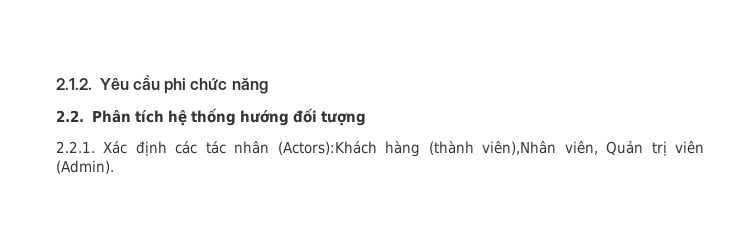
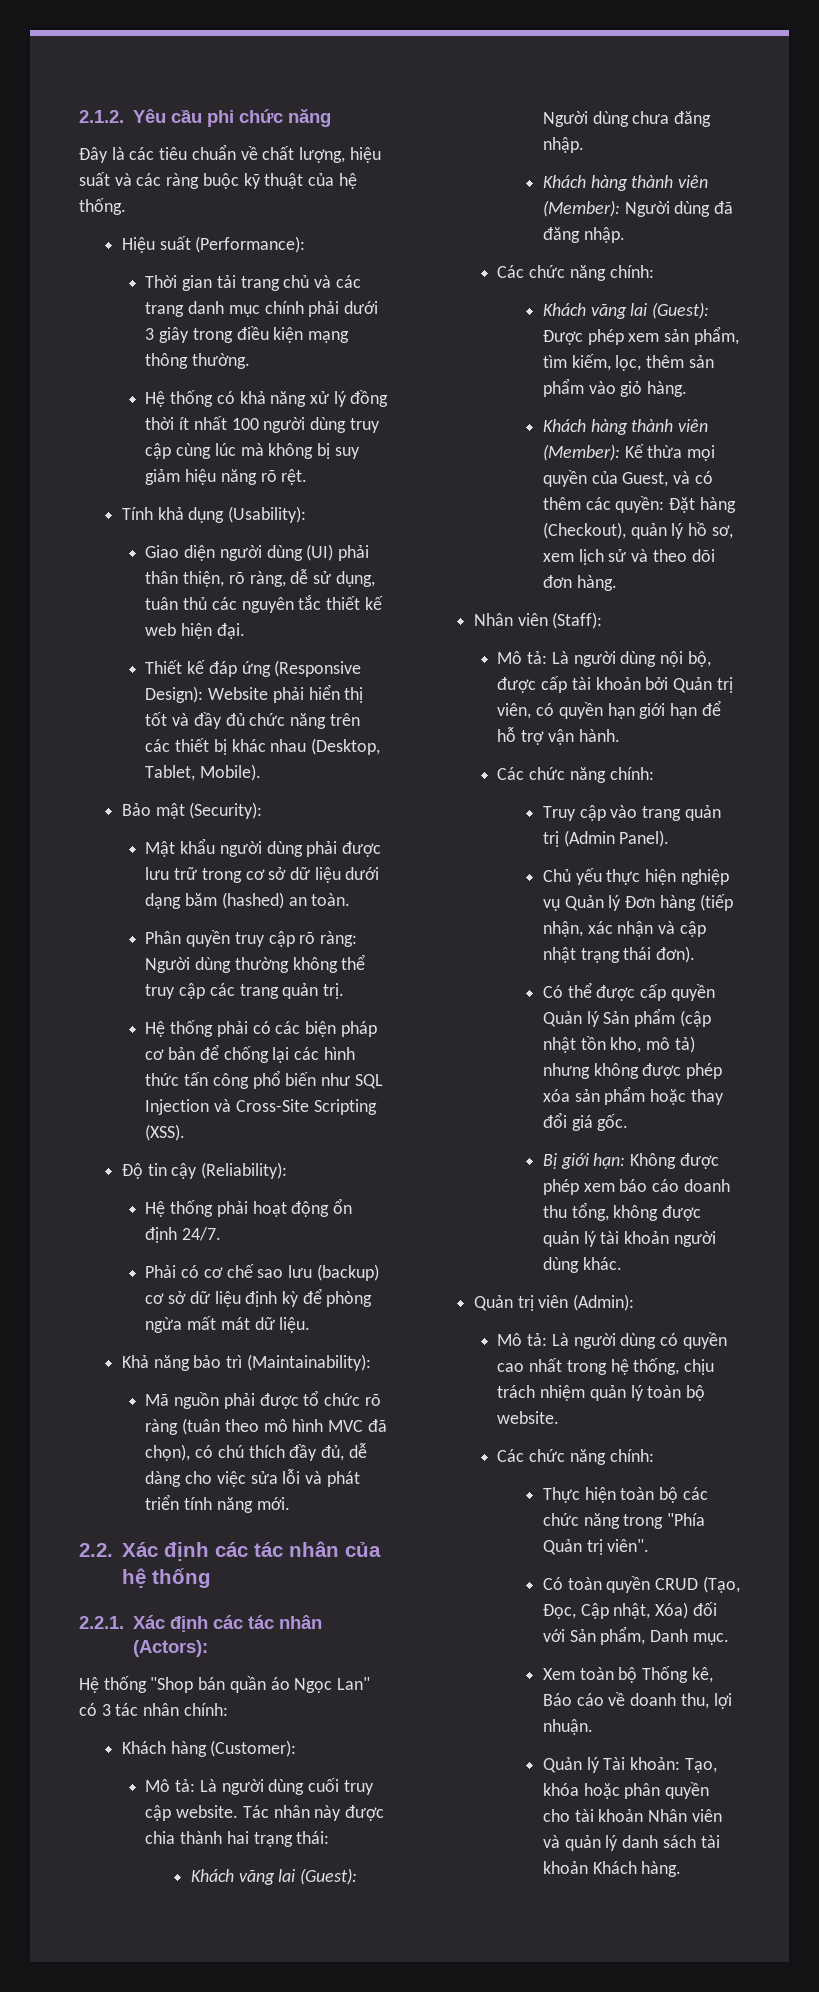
- 2.2. Phân tích hệ thống hướng đối tượng
- 2.2.1. Xác định các tác nhân (Actors):Khách hàng (thành viên),Nhân viên, Quản trị viên (Admin).
+ Đây là các tiêu chuẩn về chất lượng, hiệu suất và các ràng buộc kỹ thuật của hệ thống.
+ Hiệu suất (Performance):
+ Thời gian tải trang chủ và các trang danh mục chính phải dưới 3 giây trong điều kiện mạng thông thường.
+ Hệ thống có khả năng xử lý đồng thời ít nhất 100 người dùng truy cập cùng lúc mà không bị suy giảm hiệu năng rõ rệt.
+ Tính khả dụng (Usability):
+ Giao diện người dùng (UI) phải thân thiện, rõ ràng, dễ sử dụng, tuân thủ các nguyên tắc thiết kế web hiện đại.
+ Thiết kế đáp ứng (Responsive Design): Website phải hiển thị tốt và đầy đủ chức năng trên các thiết bị khác nhau (Desktop, Tablet, Mobile).
+ Bảo mật (Security):
+ Mật khẩu người dùng phải được lưu trữ trong cơ sở dữ liệu dưới dạng băm (hashed) an toàn.
+ Phân quyền truy cập rõ ràng: Người dùng thường không thể truy cập các trang quản trị.
+ Hệ thống phải có các biện pháp cơ bản để chống lại các hình thức tấn công phổ biến như SQL Injection và Cross-Site Scripting (XSS).
+ Độ tin cậy (Reliability):
+ Hệ thống phải hoạt động ổn định 24/7.
+ Phải có cơ chế sao lưu (backup) cơ sở dữ liệu định kỳ để phòng ngừa mất mát dữ liệu.
+ Khả năng bảo trì (Maintainability):
+ Mã nguồn phải được tổ chức rõ ràng (tuân theo mô hình MVC đã chọn), có chú thích đầy đủ, dễ dàng cho việc sửa lỗi và phát triển tính năng mới.
+ 2.2. Xác định các tác nhân của hệ thống
+ 2.2.1. Xác định các tác nhân (Actors):
+ Hệ thống "Shop bán quần áo Ngọc Lan" có 3 tác nhân chính:
+ Khách hàng (Customer):
+ Mô tả: Là người dùng cuối truy cập website. Tác nhân này được chia thành hai trạng thái:
+ Khách vãng lai (Guest): Người dùng chưa đăng nhập.
+ Khách hàng thành viên (Member): Người dùng đã đăng nhập.
+ Các chức năng chính:
+ Khách vãng lai (Guest): Được phép xem sản phẩm, tìm kiếm, lọc, thêm sản phẩm vào giỏ hàng.
+ Khách hàng thành viên (Member): Kế thừa mọi quyền của Guest, và có thêm các quyền: Đặt hàng (Checkout), quản lý hồ sơ, xem lịch sử và theo dõi đơn hàng.
+ Nhân viên (Staff):
+ Mô tả: Là người dùng nội bộ, được cấp tài khoản bởi Quản trị viên, có quyền hạn giới hạn để hỗ trợ vận hành.
+ Các chức năng chính:
+ Truy cập vào trang quản trị (Admin Panel).
+ Chủ yếu thực hiện nghiệp vụ Quản lý Đơn hàng (tiếp nhận, xác nhận và cập nhật trạng thái đơn).
+ Có thể được cấp quyền Quản lý Sản phẩm (cập nhật tồn kho, mô tả) nhưng không được phép xóa sản phẩm hoặc thay đổi giá gốc.
+ Bị giới hạn: Không được phép xem báo cáo doanh thu tổng, không được quản lý tài khoản người dùng khác.
+ Quản trị viên (Admin):
+ Mô tả: Là người dùng có quyền cao nhất trong hệ thống, chịu trách nhiệm quản lý toàn bộ website.
+ Các chức năng chính:
+ Thực hiện toàn bộ các chức năng trong "Phía Quản trị viên".
+ Có toàn quyền CRUD (Tạo, Đọc, Cập nhật, Xóa) đối với Sản phẩm, Danh mục.
+ Xem toàn bộ Thống kê, Báo cáo về doanh thu, lợi nhuận.
+ Quản lý Tài khoản: Tạo, khóa hoặc phân quyền cho tài khoản Nhân viên và quản lý danh sách tài khoản Khách hàng.

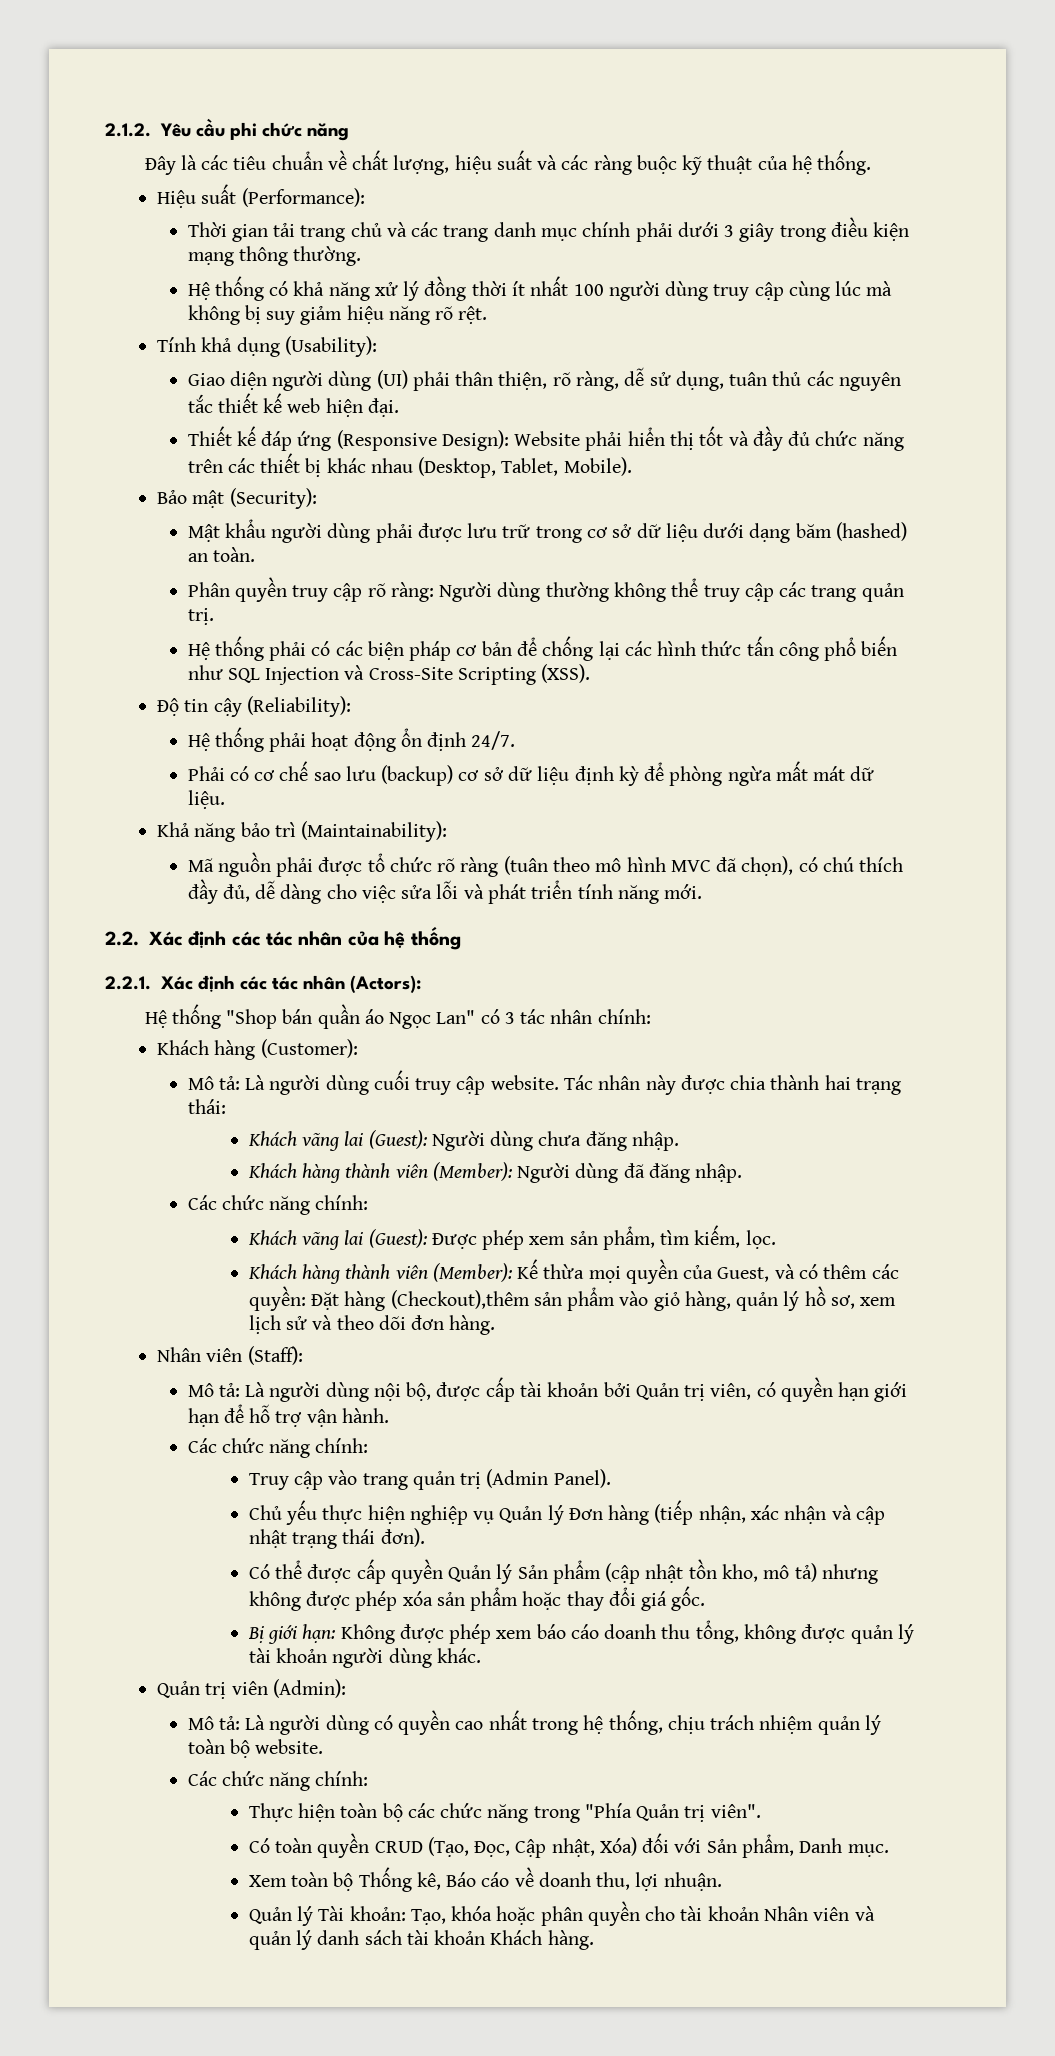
- Khách vãng lai (Guest): Được phép xem sản phẩm, tìm kiếm, lọc, thêm sản phẩm vào giỏ hàng.
+ Khách vãng lai (Guest): Được phép xem sản phẩm, tìm kiếm, lọc.
- Khách hàng thành viên (Member): Kế thừa mọi quyền của Guest, và có thêm các quyền: Đặt hàng (Checkout), quản lý hồ sơ, xem lịch sử và theo dõi đơn hàng.
+ Khách hàng thành viên (Member): Kế thừa mọi quyền của Guest, và có thêm các quyền: Đặt hàng (Checkout),thêm sản phẩm vào giỏ hàng, quản lý hồ sơ, xem lịch sử và theo dõi đơn hàng.

